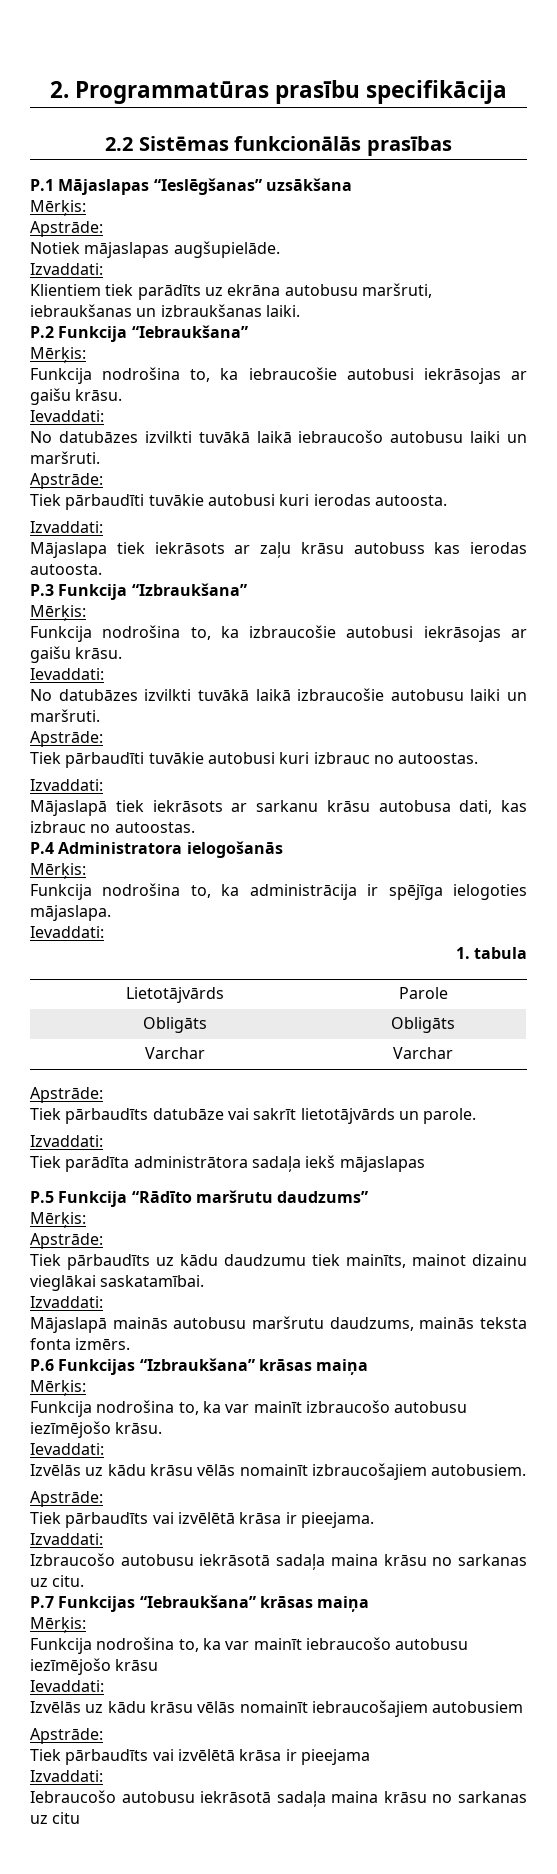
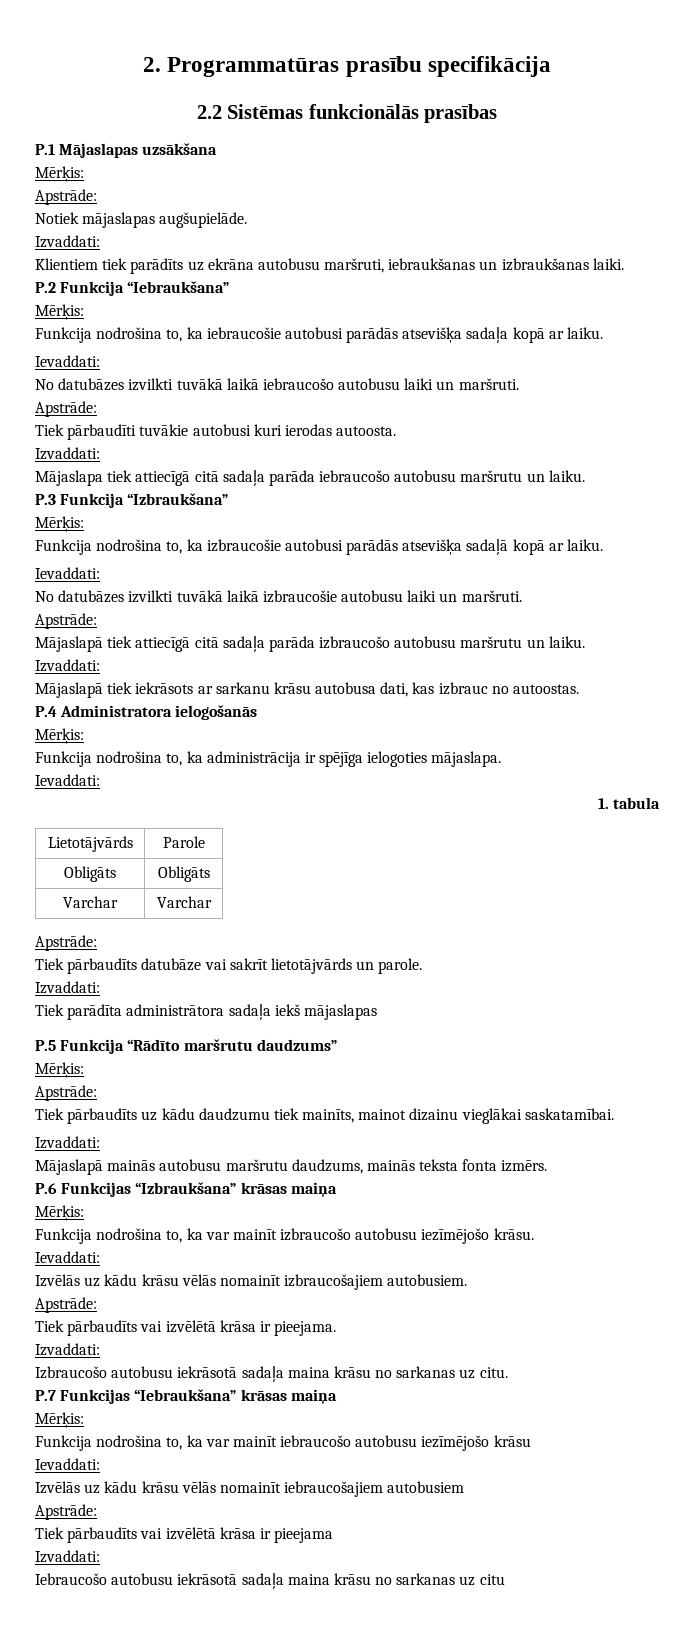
- P.1 Mājaslapas “Ieslēgšanas” uzsākšana
+ P.1 Mājaslapas uzsākšana
- Funkcija nodrošina to, ka iebraucošie autobusi iekrāsojas ar gaišu krāsu.
+ Funkcija nodrošina to, ka iebraucošie autobusi parādās atsevišķa sadaļa kopā ar laiku.
- Mājaslapa tiek iekrāsots ar zaļu krāsu autobuss kas ierodas autoosta.
+ Mājaslapa tiek attiecīgā citā sadaļa parāda iebraucošo autobusu maršrutu un laiku.
- Funkcija nodrošina to, ka izbraucošie autobusi iekrāsojas ar gaišu krāsu.
+ Funkcija nodrošina to, ka izbraucošie autobusi parādās atsevišķa sadaļā kopā ar laiku.
- Tiek pārbaudīti tuvākie autobusi kuri izbrauc no autoostas.
+ Mājaslapā tiek attiecīgā citā sadaļa parāda izbraucošo autobusu maršrutu un laiku.

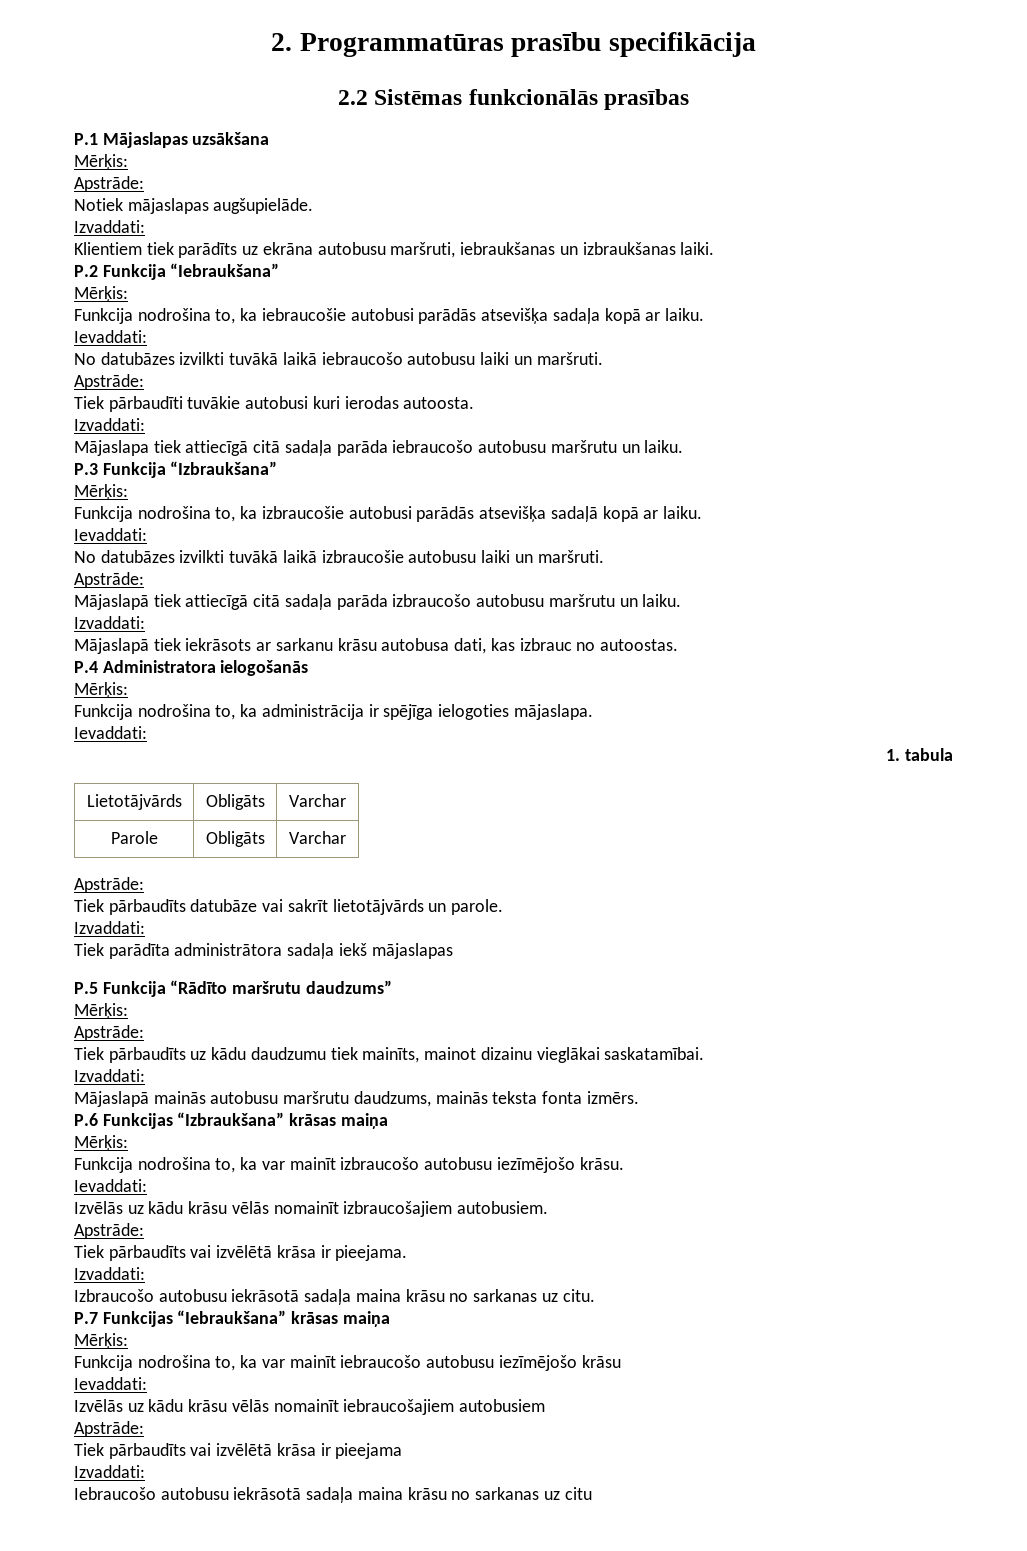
- Lietotājvārds | Parole
- Obligāts | Obligāts
- Varchar | Varchar
+ Lietotājvārds | Obligāts | Varchar
+ Parole | Obligāts | Varchar

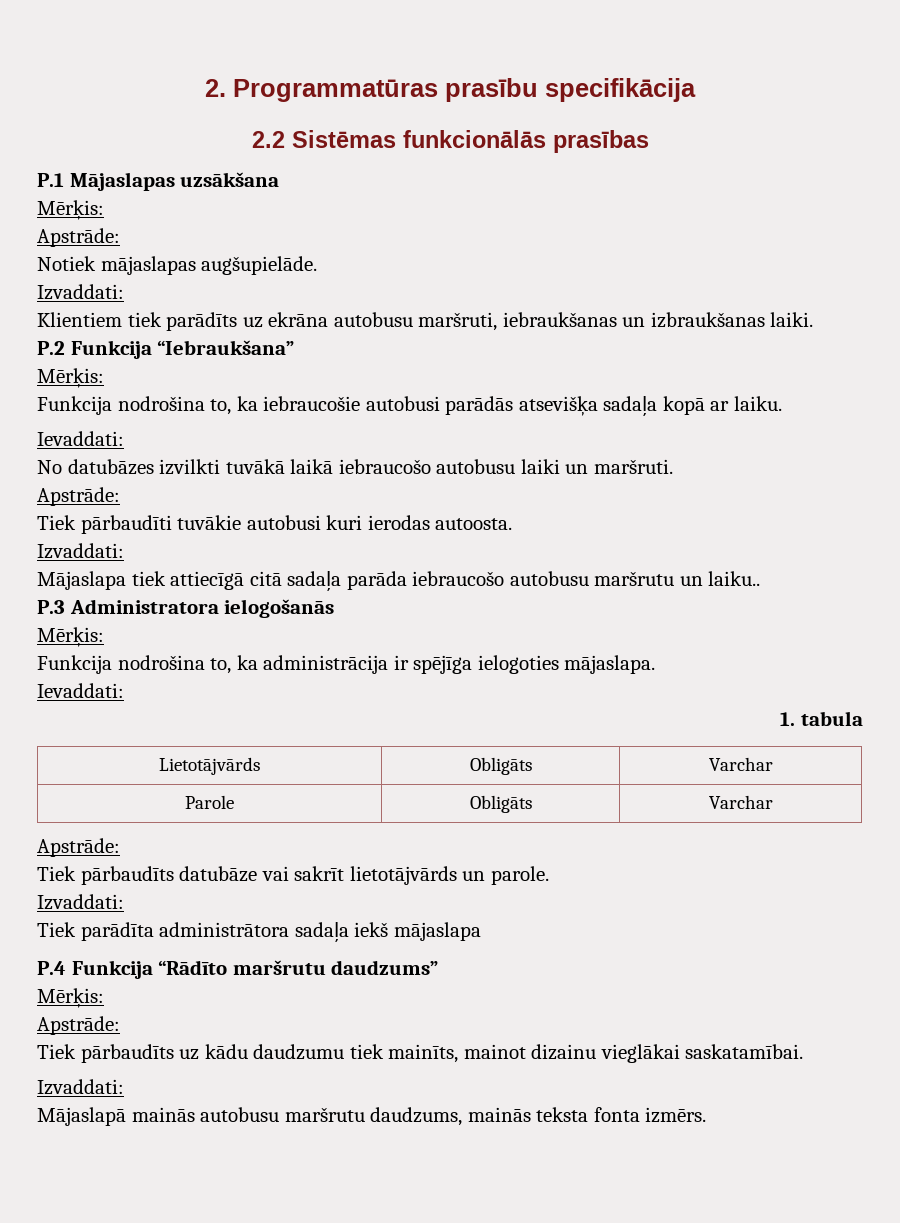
- Mājaslapa tiek attiecīgā citā sadaļa parāda iebraucošo autobusu maršrutu un laiku.
+ Mājaslapa tiek attiecīgā citā sadaļa parāda iebraucošo autobusu maršrutu un laiku..
- P.3 Funkcija “Izbraukšana”
- Mērķis:
- Funkcija nodrošina to, ka izbraucošie autobusi parādās atsevišķa sadaļā kopā ar laiku.
- Ievaddati:
- No datubāzes izvilkti tuvākā laikā izbraucošie autobusu laiki un maršruti.
- Apstrāde:
- Mājaslapā tiek attiecīgā citā sadaļa parāda izbraucošo autobusu maršrutu un laiku.
- Izvaddati:
- Mājaslapā tiek iekrāsots ar sarkanu krāsu autobusa dati, kas izbrauc no autoostas.
- P.4 Administratora ielogošanās
+ P.3 Administratora ielogošanās
- Tiek parādīta administrātora sadaļa iekš mājaslapas
- P.5 Funkcija “Rādīto maršrutu daudzums”
+ Tiek parādīta administrātora sadaļa iekš mājaslapa
+ P.4 Funkcija “Rādīto maršrutu daudzums”
- P.6 Funkcijas “Izbraukšana” krāsas maiņa
- Mērķis:
- Funkcija nodrošina to, ka var mainīt izbraucošo autobusu iezīmējošo krāsu.
- Ievaddati:
- Izvēlās uz kādu krāsu vēlās nomainīt izbraucošajiem autobusiem.
- Apstrāde:
- Tiek pārbaudīts vai izvēlētā krāsa ir pieejama.
- Izvaddati:
- Izbraucošo autobusu iekrāsotā sadaļa maina krāsu no sarkanas uz citu.
- P.7 Funkcijas “Iebraukšana” krāsas maiņa
- Mērķis:
- Funkcija nodrošina to, ka var mainīt iebraucošo autobusu iezīmējošo krāsu
- Ievaddati:
- Izvēlās uz kādu krāsu vēlās nomainīt iebraucošajiem autobusiem
- Apstrāde:
- Tiek pārbaudīts vai izvēlētā krāsa ir pieejama
- Izvaddati:
- Iebraucošo autobusu iekrāsotā sadaļa maina krāsu no sarkanas uz citu

